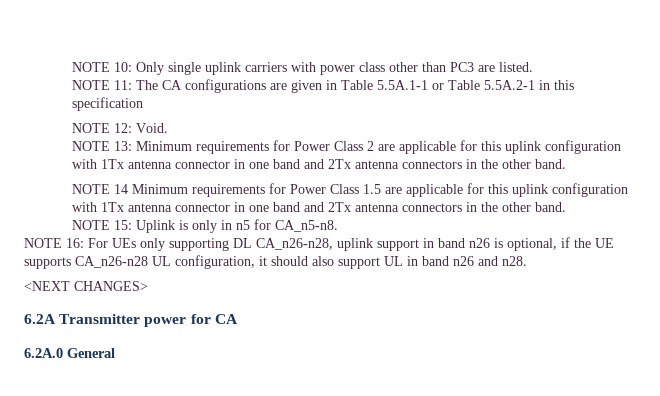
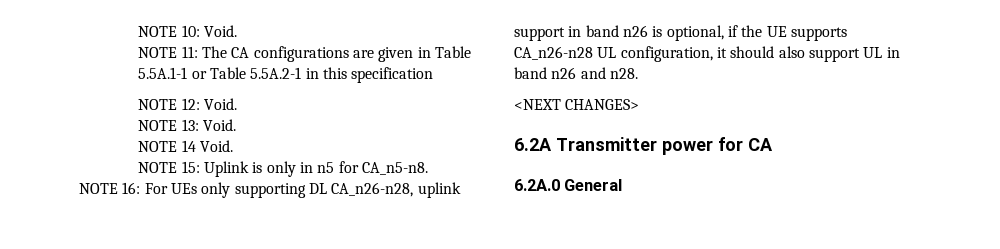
- NOTE 10: Only single uplink carriers with power class other than PC3 are listed.
+ NOTE 10: Void.
- NOTE 13: Minimum requirements for Power Class 2 are applicable for this uplink configuration with 1Tx antenna connector in one band and 2Tx antenna connectors in the other band.
- NOTE 14 Minimum requirements for Power Class 1.5 are applicable for this uplink configuration with 1Tx antenna connector in one band and 2Tx antenna connectors in the other band.
+ NOTE 13: Void.
+ NOTE 14 Void.

